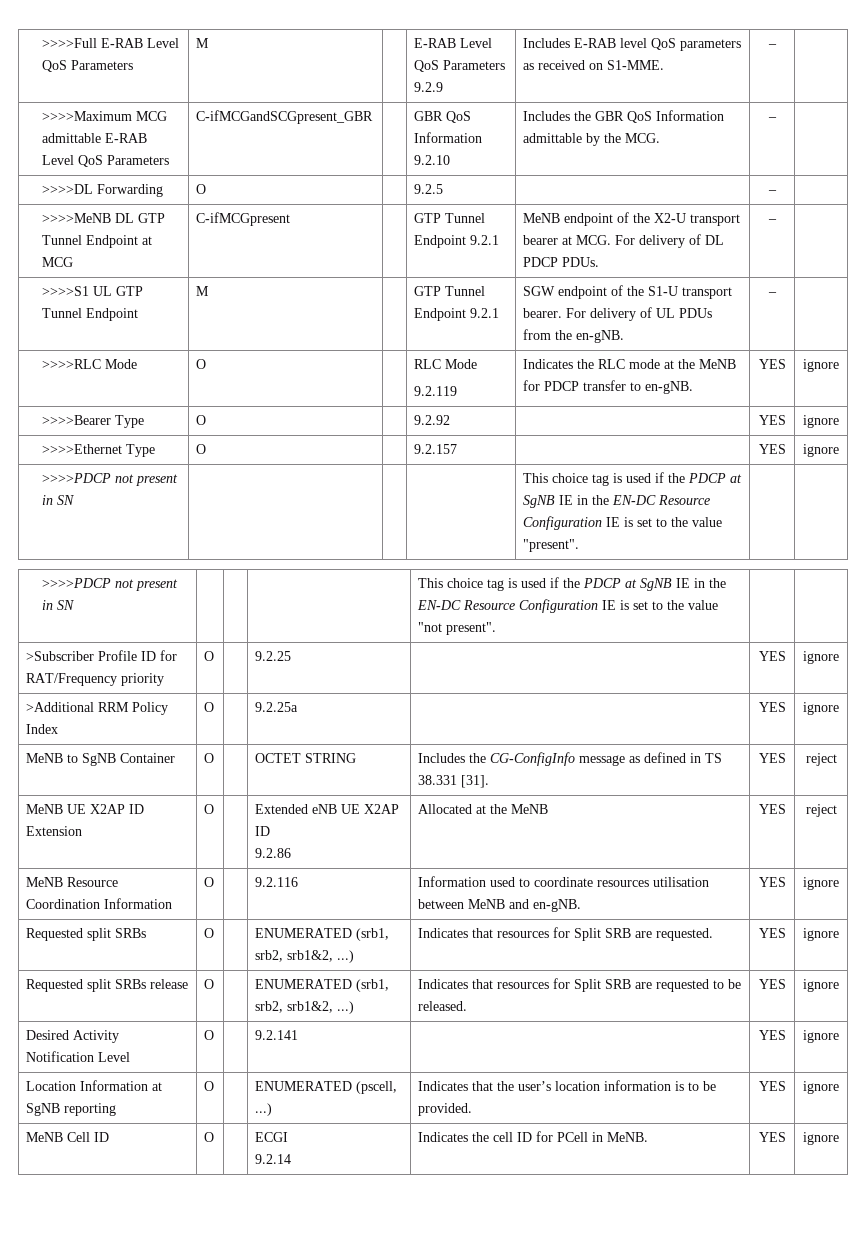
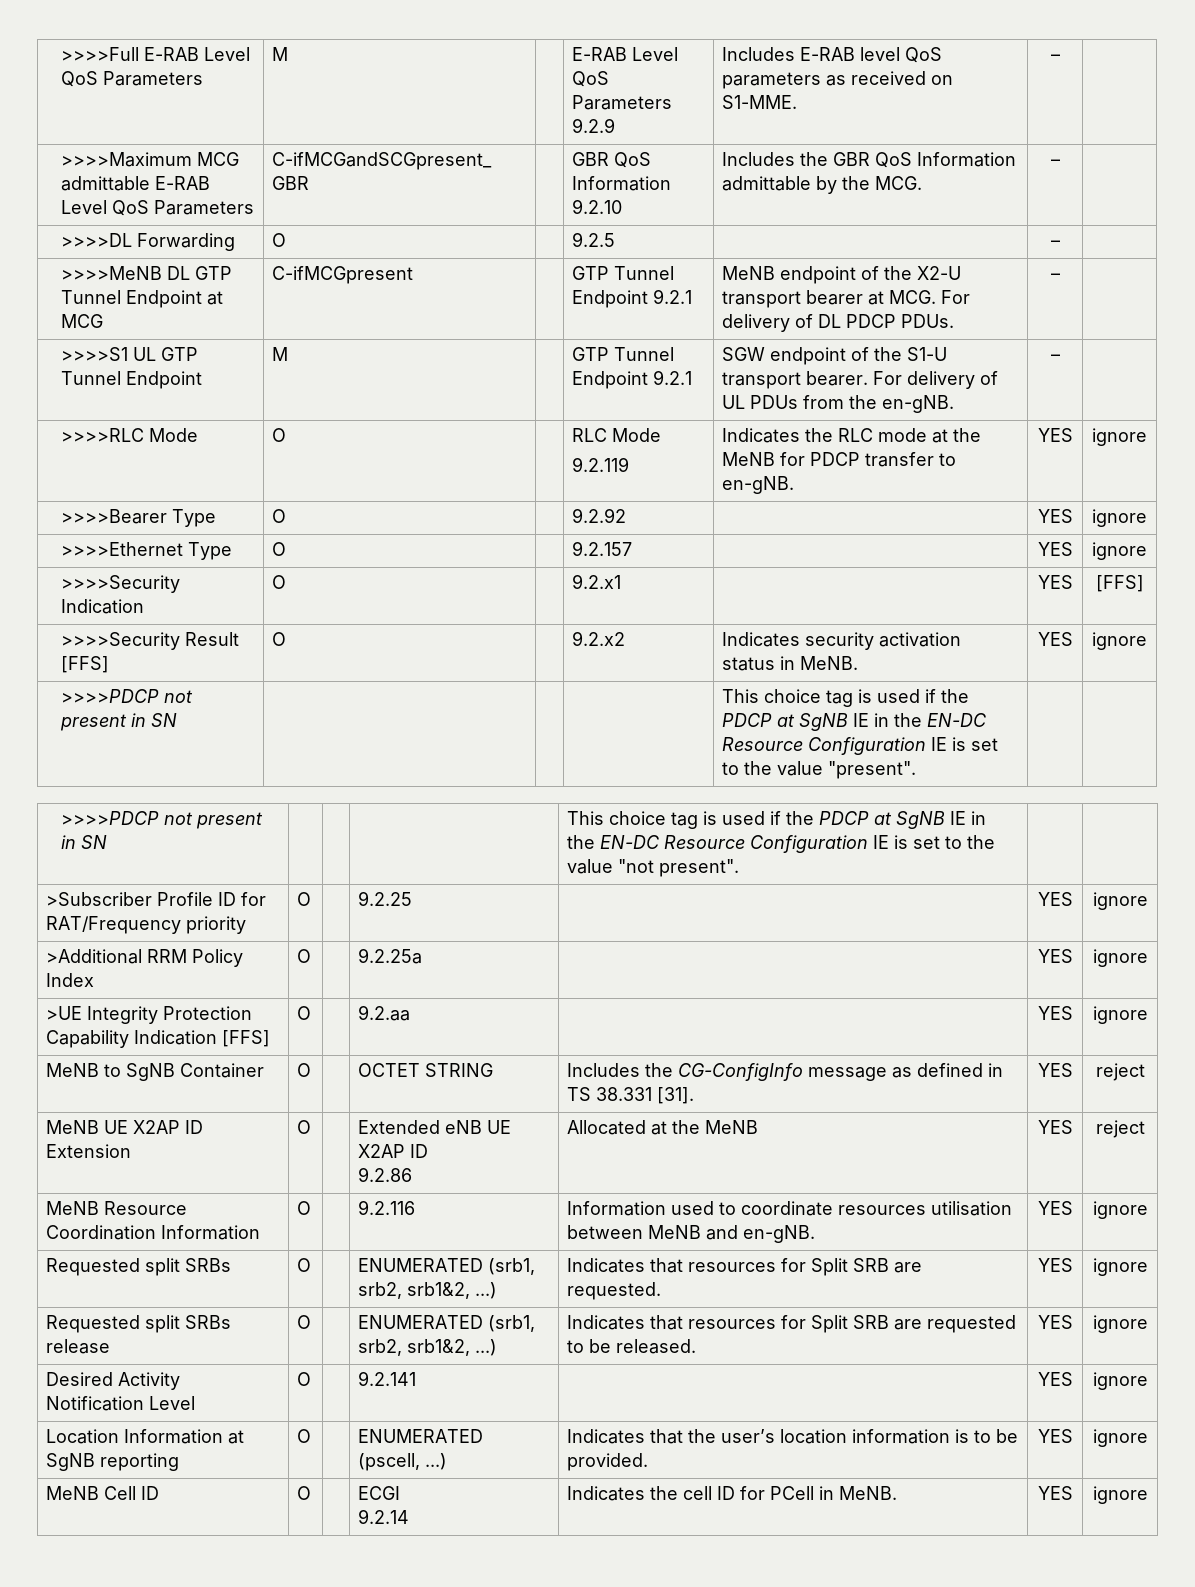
+ >>>>Security Indication | O | | 9.2.x1 | | YES | [FFS]
+ >>>>Security Result [FFS] | O | | 9.2.x2 | Indicates security activation status in MeNB. | YES | ignore
+ >UE Integrity Protection Capability Indication [FFS] | O | | 9.2.aa | | YES | ignore

